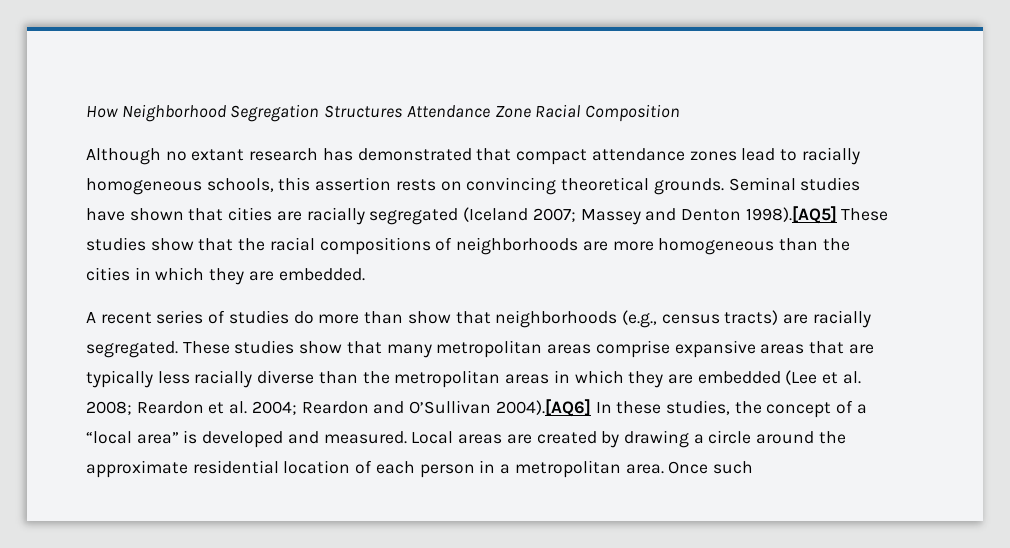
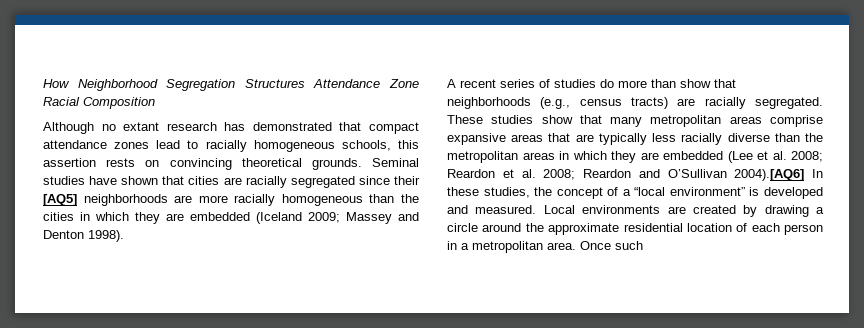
- Seminal studies have shown that cities are racially segregated (Iceland 2007; Massey and Denton 1998).[AQ5] These studies show that the racial compositions of neighborhoods are more homogeneous than the cities in which they are embedded.
+ Seminal studies have shown that cities are racially segregated since their [AQ5] neighborhoods are more racially homogeneous than the cities in which they are embedded (Iceland 2009; Massey and Denton 1998).
- These studies show that many metropolitan areas comprise expansive areas that are typically less racially diverse than the metropolitan areas in which they are embedded (Lee et al. 2008; Reardon et al. 2004; Reardon and O’Sullivan 2004).[AQ6] In these studies, the concept of a “local area” is developed and measured.
+ These studies show that many metropolitan areas comprise expansive areas that are typically less racially diverse than the metropolitan areas in which they are embedded (Lee et al. 2008; Reardon et al. 2008; Reardon and O’Sullivan 2004).[AQ6] In these studies, the concept of a “local environment” is developed and measured.
- Local areas are created by drawing a circle around the approximate residential location of each person in a metropolitan area.
+ Local environments are created by drawing a circle around the approximate residential location of each person in a metropolitan area.

